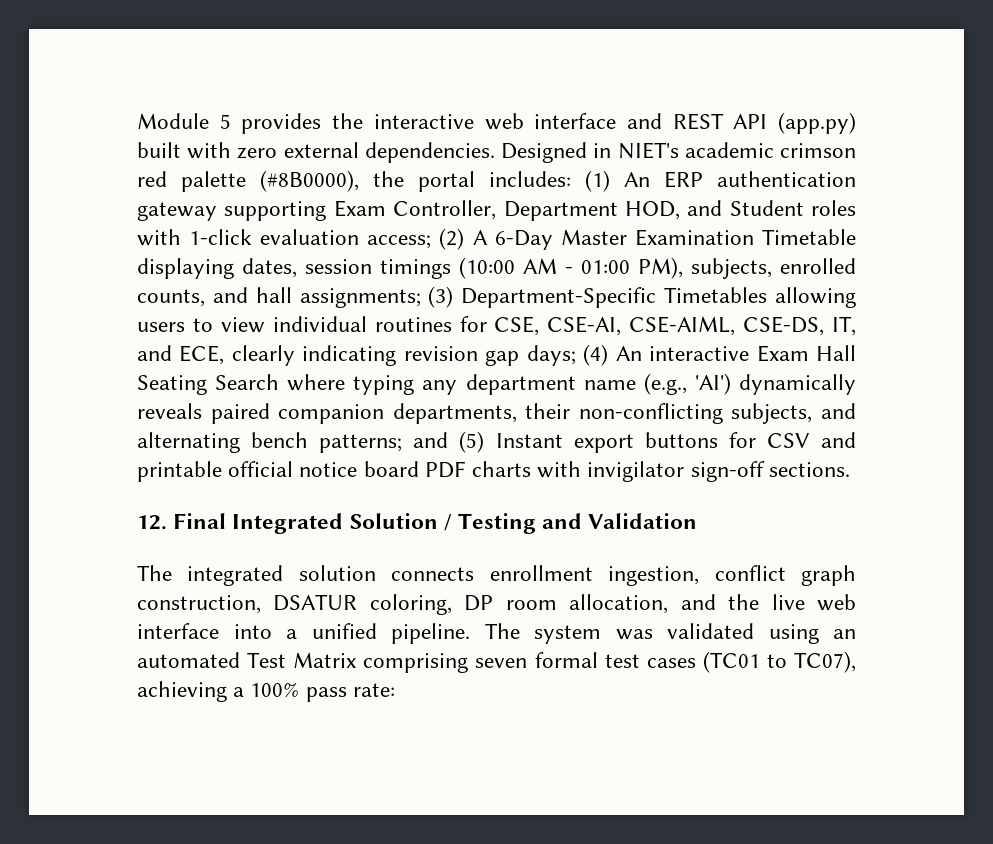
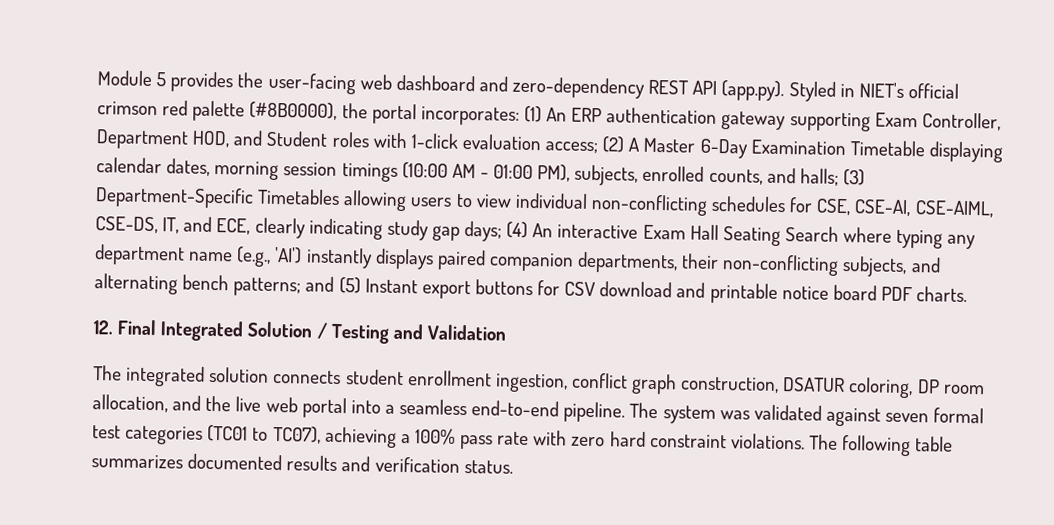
- Module 5 provides the interactive web interface and REST API (app.py) built with zero external dependencies. Designed in NIET's academic crimson red palette (#8B0000), the portal includes:
+ Module 5 provides the user-facing web dashboard and zero-dependency REST API (app.py). Styled in NIET's official crimson red palette (#8B0000), the portal incorporates:
- (2) A 6-Day Master Examination Timetable displaying dates, session timings (10:00 AM - 01:00 PM), subjects, enrolled counts, and hall assignments;
+ (2) A Master 6-Day Examination Timetable displaying calendar dates, morning session timings (10:00 AM - 01:00 PM), subjects, enrolled counts, and halls;
- (3) Department-Specific Timetables allowing users to view individual routines for CSE, CSE-AI, CSE-AIML, CSE-DS, IT, and ECE, clearly indicating revision gap days;
+ (3) Department-Specific Timetables allowing users to view individual non-conflicting schedules for CSE, CSE-AI, CSE-AIML, CSE-DS, IT, and ECE, clearly indicating study gap days;
- (4) An interactive Exam Hall Seating Search where typing any department name (e.g., 'AI') dynamically reveals paired companion departments, their non-conflicting subjects, and alternating bench patterns;
+ (4) An interactive Exam Hall Seating Search where typing any department name (e.g., 'AI') instantly displays paired companion departments, their non-conflicting subjects, and alternating bench patterns;
- and (5) Instant export buttons for CSV and printable official notice board PDF charts with invigilator sign-off sections.
+ and (5) Instant export buttons for CSV download and printable notice board PDF charts.
- The integrated solution connects enrollment ingestion, conflict graph construction, DSATUR coloring, DP room allocation, and the live web interface into a unified pipeline.
+ The integrated solution connects student enrollment ingestion, conflict graph construction, DSATUR coloring, DP room allocation, and the live web portal into a seamless end-to-end pipeline.
- The system was validated using an automated Test Matrix comprising seven formal test cases (TC01 to TC07), achieving a 100% pass rate:
+ The system was validated against seven formal test categories (TC01 to TC07), achieving a 100% pass rate with zero hard constraint violations. The following table summarizes documented results and verification status.

